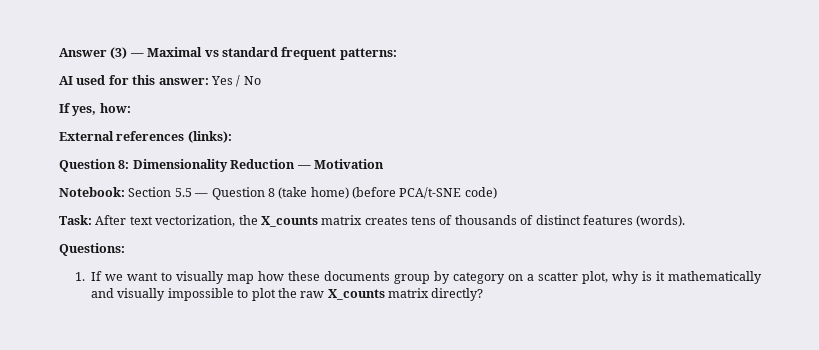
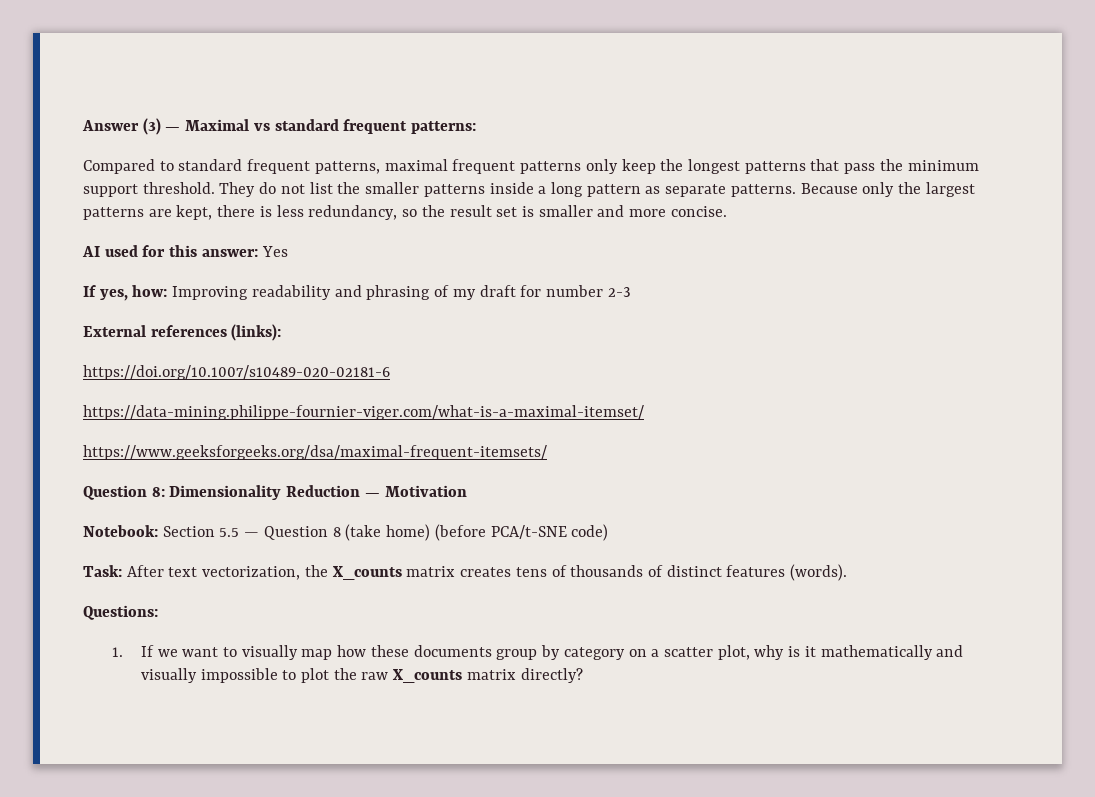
+ Compared to standard frequent patterns, maximal frequent patterns only keep the longest patterns that pass the minimum support threshold. They do not list the smaller patterns inside a long pattern as separate patterns. Because only the largest patterns are kept, there is less redundancy, so the result set is smaller and more concise.
- AI used for this answer: Yes / No
+ AI used for this answer: Yes
- If yes, how:
+ If yes, how: Improving readability and phrasing of my draft for number 2-3
+ https://doi.org/10.1007/s10489-020-02181-6
+ https://data-mining.philippe-fournier-viger.com/what-is-a-maximal-itemset/
+ https://www.geeksforgeeks.org/dsa/maximal-frequent-itemsets/

